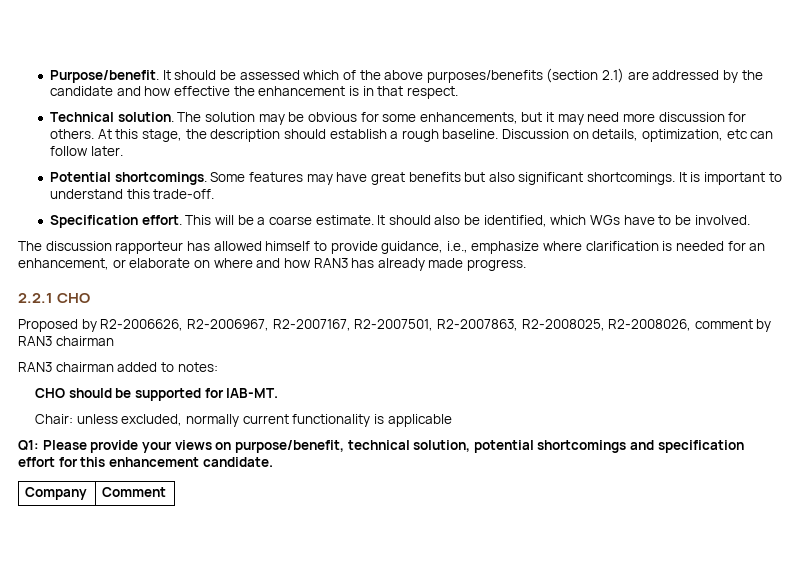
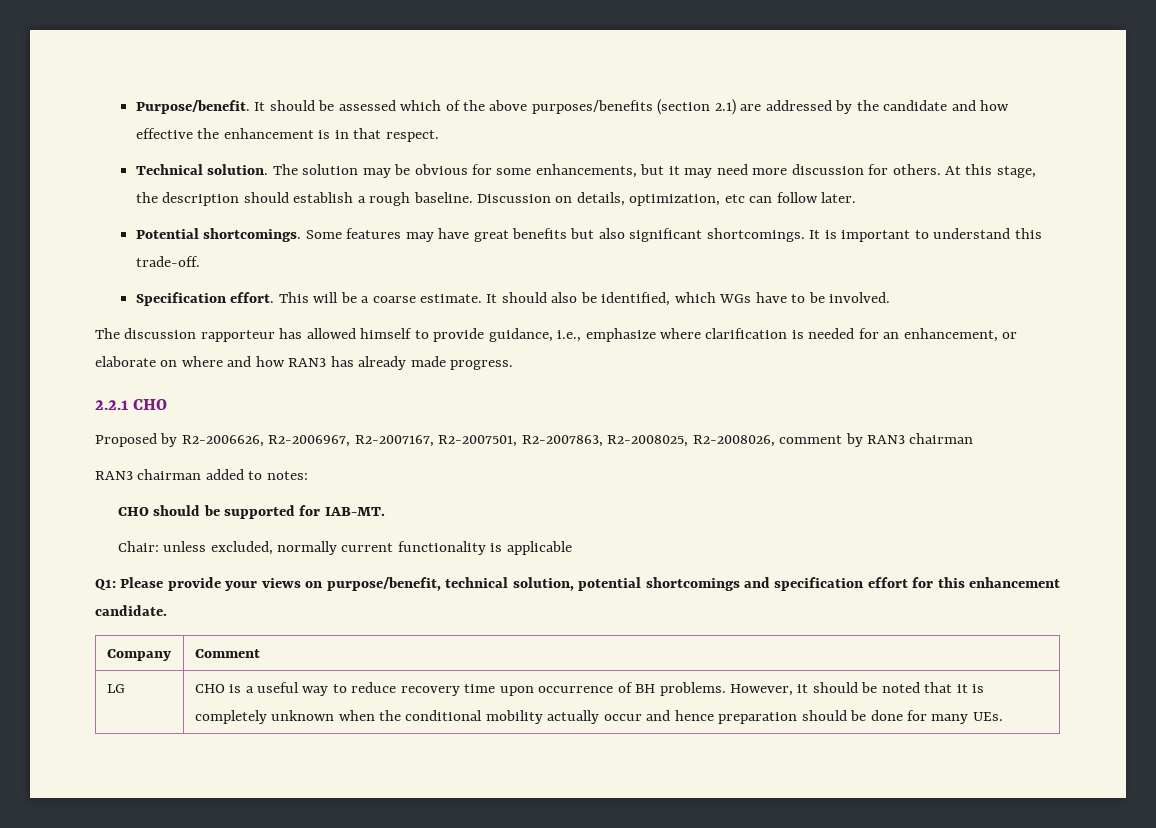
+ LG | CHO is a useful way to reduce recovery time upon occurrence of BH problems. However, it should be noted that it is completely unknown when the conditional mobility actually occur and hence preparation should be done for many UEs.

